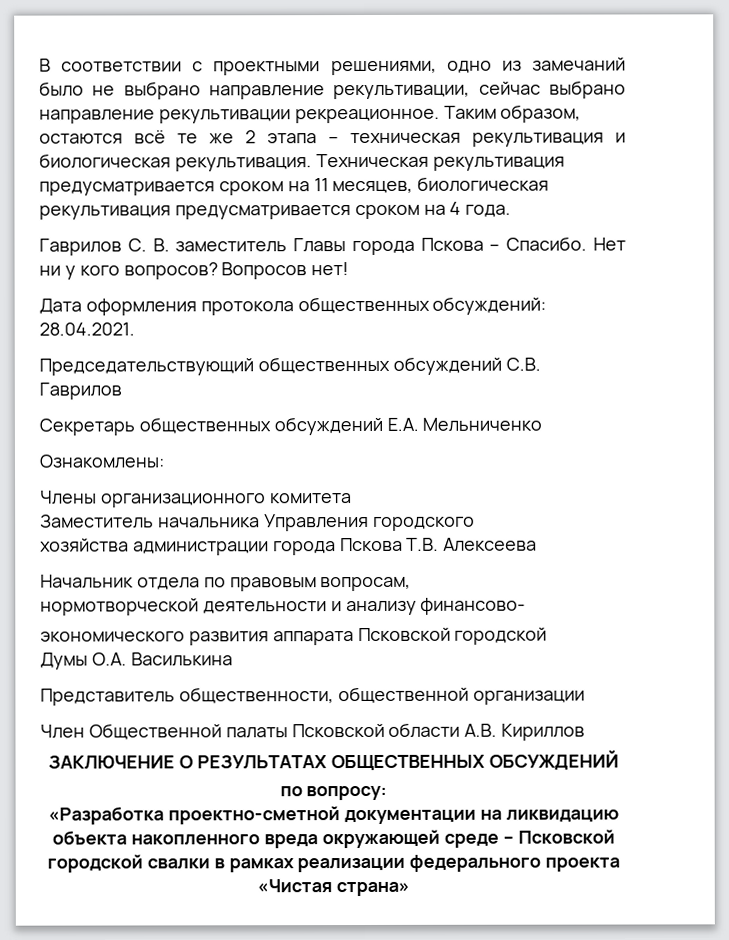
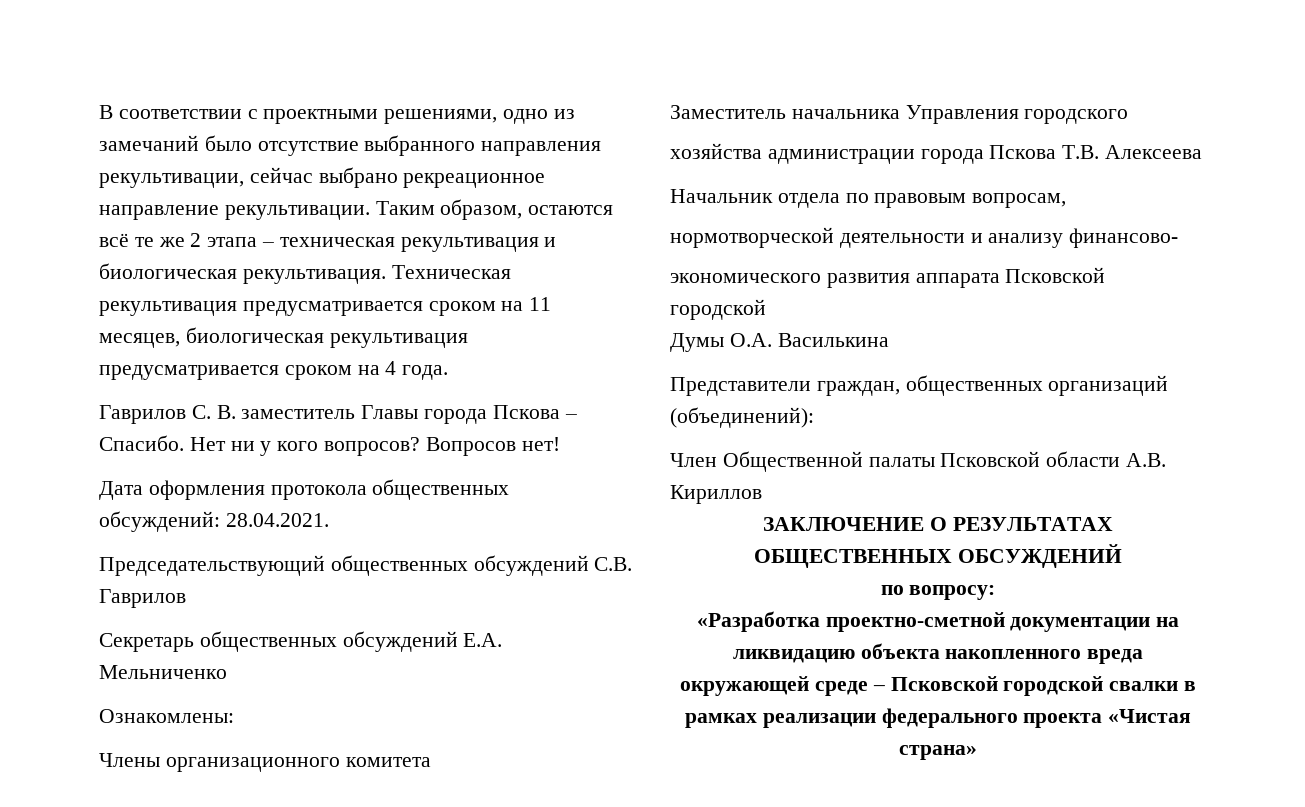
- В соответствии с проектными решениями, одно из замечаний было не выбрано направление рекультивации, сейчас выбрано направление рекультивации рекреационное.
+ В соответствии с проектными решениями, одно из замечаний было отсутствие выбранного направления рекультивации, сейчас выбрано рекреационное направление рекультивации.
- Представитель общественности, общественной организации
+ Представители граждан, общественных организаций (объединений):

